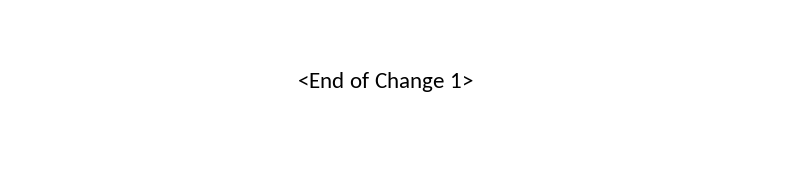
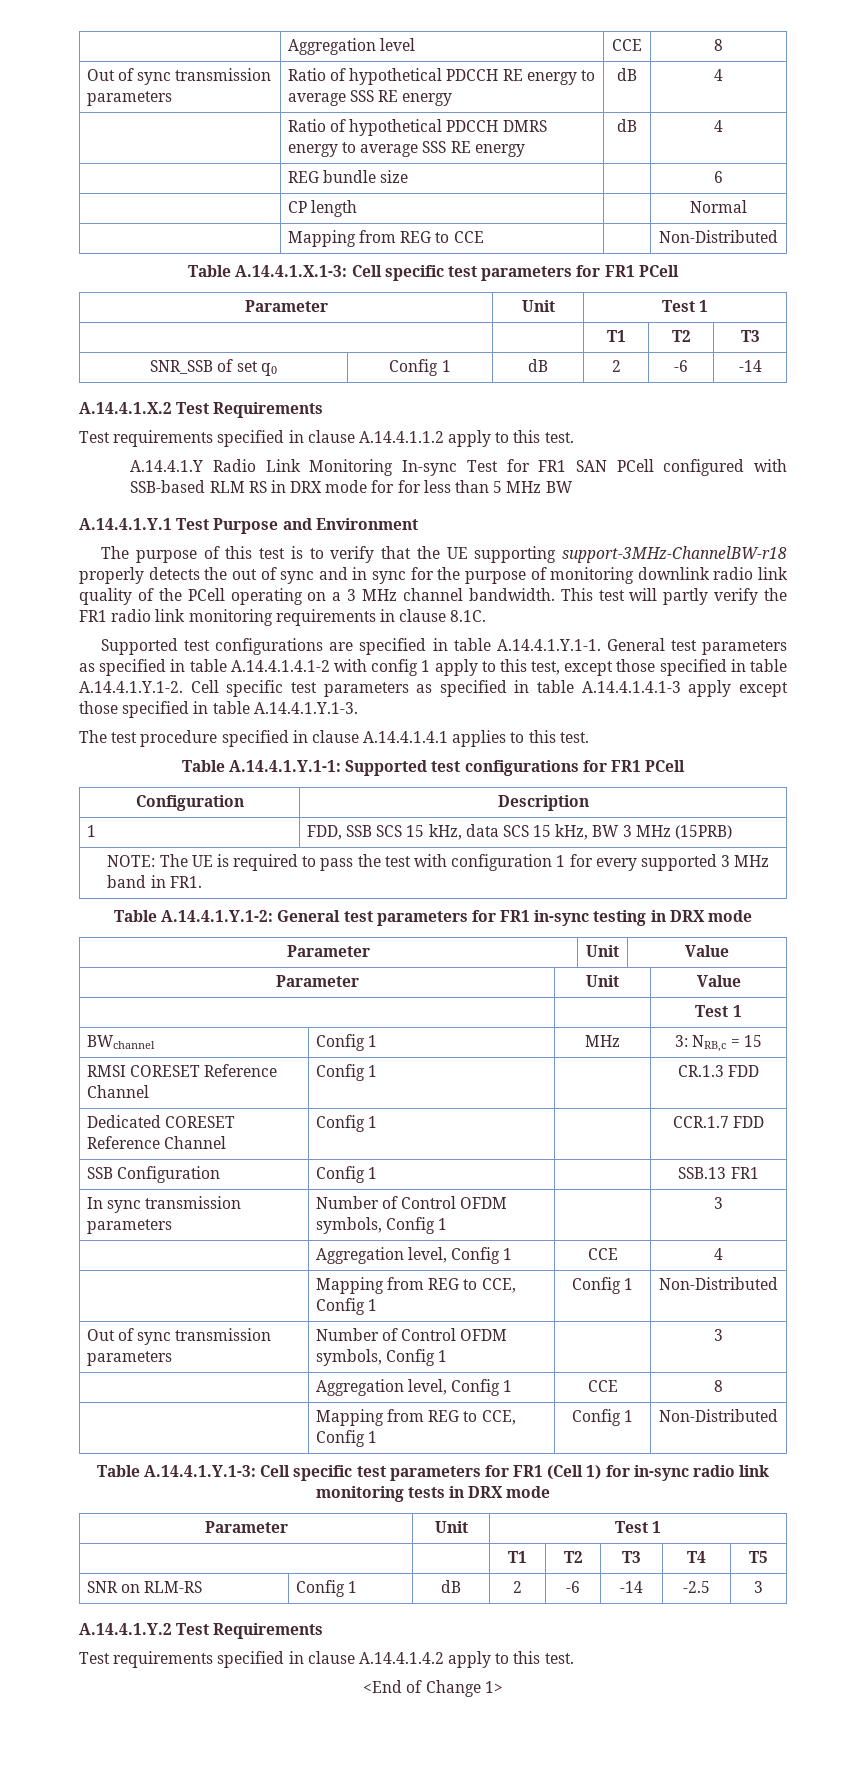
+ | Aggregation level | CCE | 8
+ Out of sync transmission parameters | Ratio of hypothetical PDCCH RE energy to average SSS RE energy | dB | 4
+ | Ratio of hypothetical PDCCH DMRS energy to average SSS RE energy | dB | 4
+ | REG bundle size | | 6
+ | CP length | | Normal
+ | Mapping from REG to CCE | | Non-Distributed
+ Table A.14.4.1.X.1-3: Cell specific test parameters for FR1 PCell
+ Parameter | Unit | Test 1
+ | | T1 | T2 | T3
+ SNR_SSB of set q0 | Config 1 | dB | 2 | -6 | -14
+ A.14.4.1.X.2 Test Requirements
+ Test requirements specified in clause A.14.4.1.1.2 apply to this test.
+ A.14.4.1.Y Radio Link Monitoring In-sync Test for FR1 SAN PCell configured with SSB-based RLM RS in DRX mode for for less than 5 MHz BW
+ A.14.4.1.Y.1 Test Purpose and Environment
+ The purpose of this test is to verify that the UE supporting support-3MHz-ChannelBW-r18 properly detects the out of sync and in sync for the purpose of monitoring downlink radio link quality of the PCell operating on a 3 MHz channel bandwidth. This test will partly verify the FR1 radio link monitoring requirements in clause 8.1C.
+ Supported test configurations are specified in table A.14.4.1.Y.1-1. General test parameters as specified in table A.14.4.1.4.1-2 with config 1 apply to this test, except those specified in table A.14.4.1.Y.1-2. Cell specific test parameters as specified in table A.14.4.1.4.1-3 apply except those specified in table A.14.4.1.Y.1-3.
+ The test procedure specified in clause A.14.4.1.4.1 applies to this test.
+ Table A.14.4.1.Y.1-1: Supported test configurations for FR1 PCell
+ Configuration | Description
+ 1 | FDD, SSB SCS 15 kHz, data SCS 15 kHz, BW 3 MHz (15PRB)
+ NOTE: The UE is required to pass the test with configuration 1 for every supported 3 MHz band in FR1.
+ Table A.14.4.1.Y.1-2: General test parameters for FR1 in-sync testing in DRX mode
+ Parameter | Unit | Value
+ Parameter | Unit | Value
+ | | Test 1
+ BWchannel | Config 1 | MHz | 3: NRB,c = 15
+ RMSI CORESET Reference Channel | Config 1 | | CR.1.3 FDD
+ Dedicated CORESET Reference Channel | Config 1 | | CCR.1.7 FDD
+ SSB Configuration | Config 1 | | SSB.13 FR1
+ In sync transmission parameters | Number of Control OFDM symbols, Config 1 | | 3
+ | Aggregation level, Config 1 | CCE | 4
+ | Mapping from REG to CCE, Config 1 | Config 1 | Non-Distributed
+ Out of sync transmission parameters | Number of Control OFDM symbols, Config 1 | | 3
+ | Aggregation level, Config 1 | CCE | 8
+ | Mapping from REG to CCE, Config 1 | Config 1 | Non-Distributed
+ Table A.14.4.1.Y.1-3: Cell specific test parameters for FR1 (Cell 1) for in-sync radio link monitoring tests in DRX mode
+ Parameter | Unit | Test 1
+ | | T1 | T2 | T3 | T4 | T5
+ SNR on RLM-RS | Config 1 | dB | 2 | -6 | -14 | -2.5 | 3
+ A.14.4.1.Y.2 Test Requirements
+ Test requirements specified in clause A.14.4.1.4.2 apply to this test.

